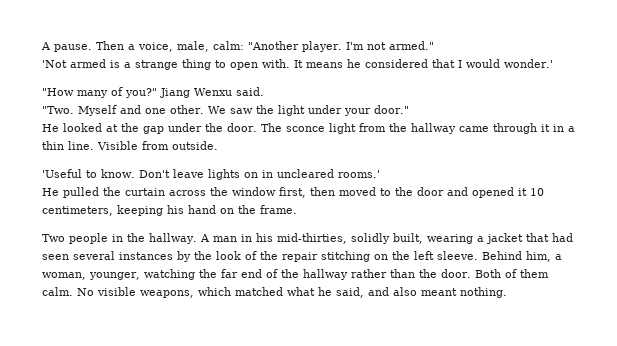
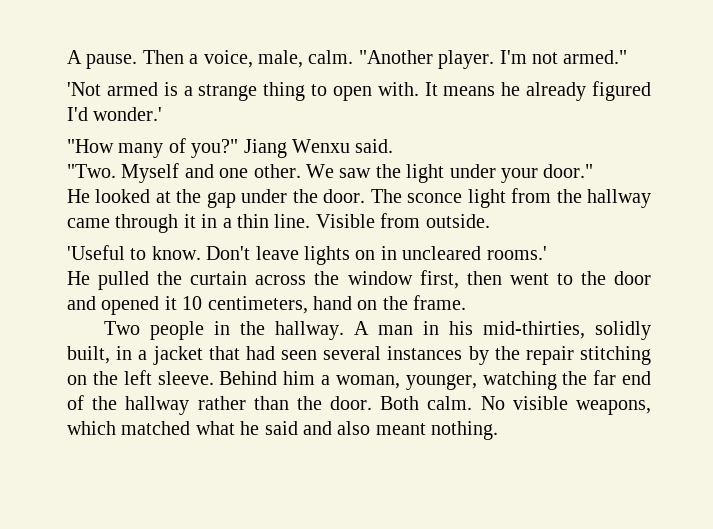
- Then a voice, male, calm: "Another player.
+ Then a voice, male, calm. "Another player.
- It means he considered that I would wonder.'
+ It means he already figured I'd wonder.'
- He pulled the curtain across the window first, then moved to the door and opened it 10 centimeters, keeping his hand on the frame.
+ He pulled the curtain across the window first, then went to the door and opened it 10 centimeters, hand on the frame.
- A man in his mid-thirties, solidly built, wearing a jacket that had seen several instances by the look of the repair stitching on the left sleeve.
+ A man in his mid-thirties, solidly built, in a jacket that had seen several instances by the repair stitching on the left sleeve.
- Behind him, a woman, younger, watching the far end of the hallway rather than the door.
+ Behind him a woman, younger, watching the far end of the hallway rather than the door.
- Both of them calm.
+ Both calm.
- No visible weapons, which matched what he said, and also meant nothing.
+ No visible weapons, which matched what he said and also meant nothing.

